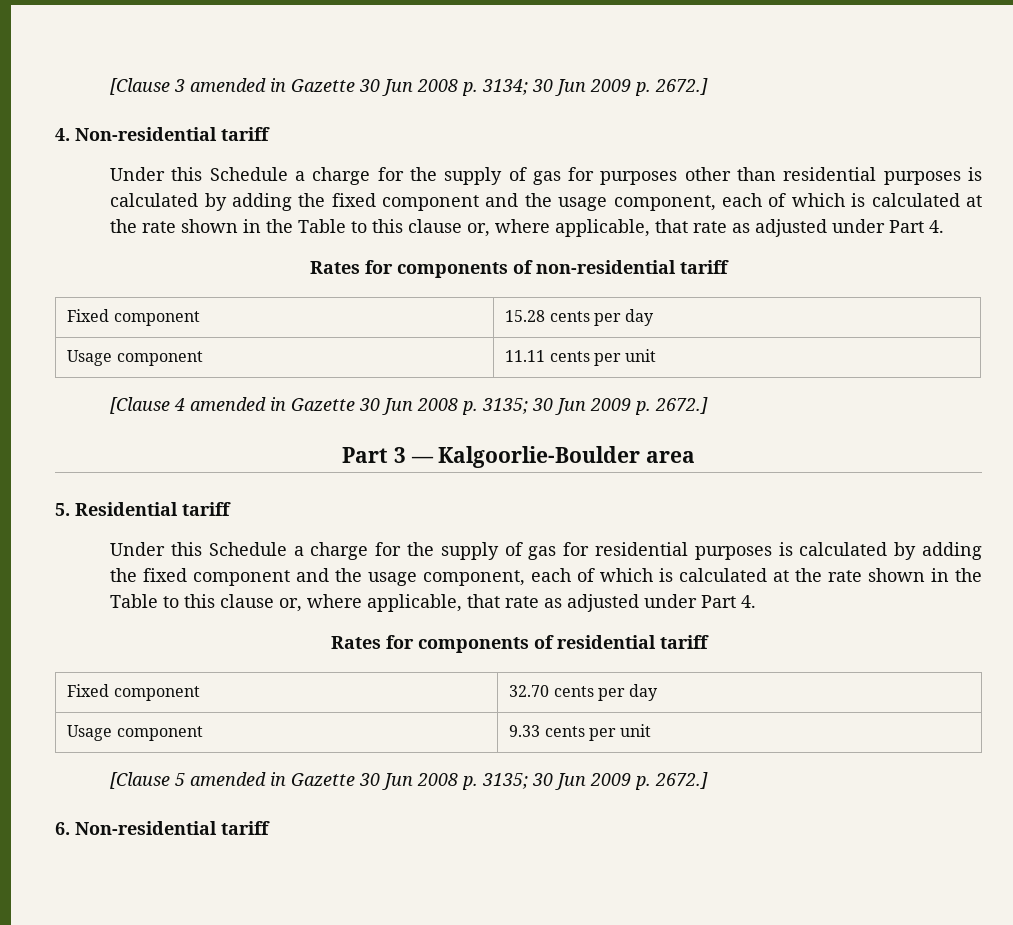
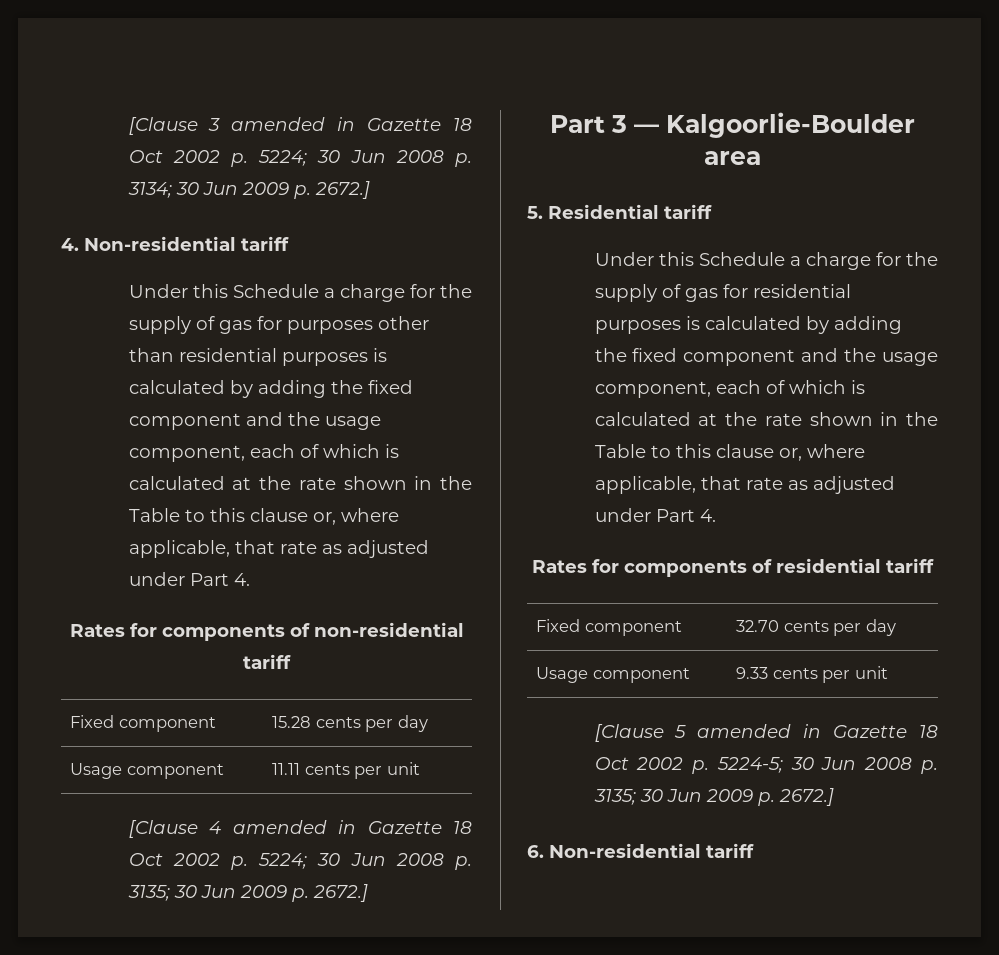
- [Clause 3 amended in Gazette 30 Jun 2008 p. 3134; 30 Jun 2009 p. 2672.]
+ [Clause 3 amended in Gazette 18 Oct 2002 p. 5224; 30 Jun 2008 p. 3134; 30 Jun 2009 p. 2672.]
- [Clause 4 amended in Gazette 30 Jun 2008 p. 3135; 30 Jun 2009 p. 2672.]
+ [Clause 4 amended in Gazette 18 Oct 2002 p. 5224; 30 Jun 2008 p. 3135; 30 Jun 2009 p. 2672.]
- [Clause 5 amended in Gazette 30 Jun 2008 p. 3135; 30 Jun 2009 p. 2672.]
+ [Clause 5 amended in Gazette 18 Oct 2002 p. 5224-5; 30 Jun 2008 p. 3135; 30 Jun 2009 p. 2672.]

